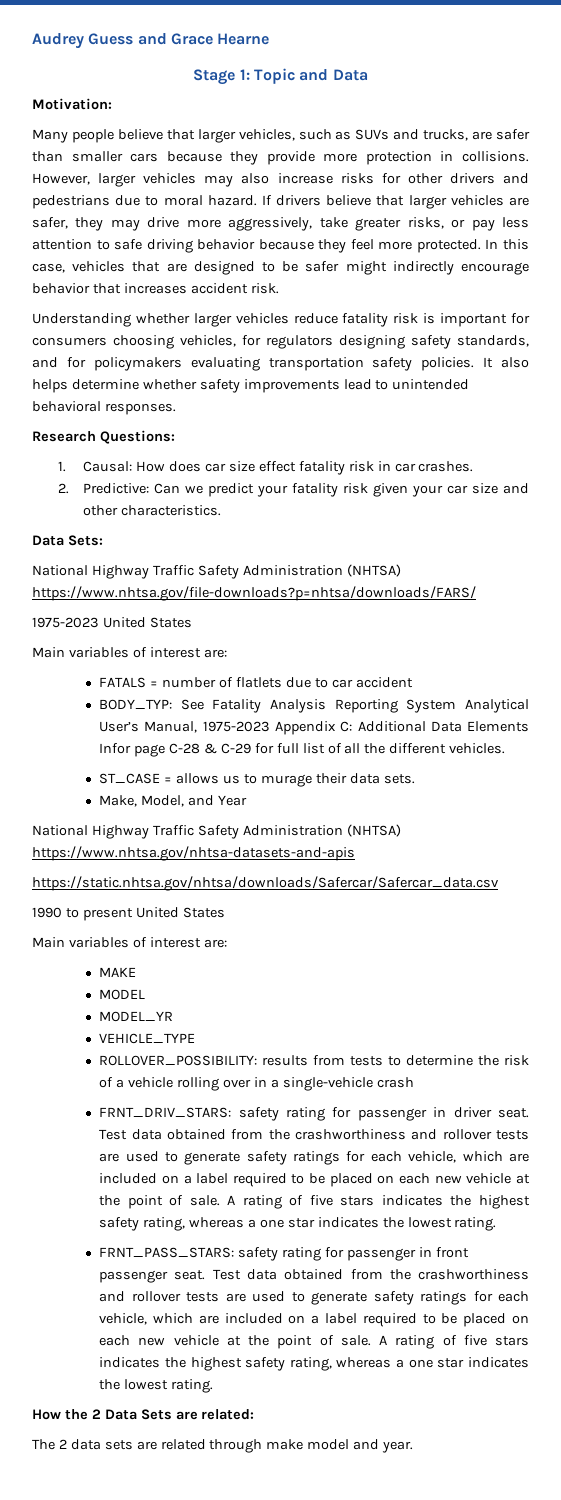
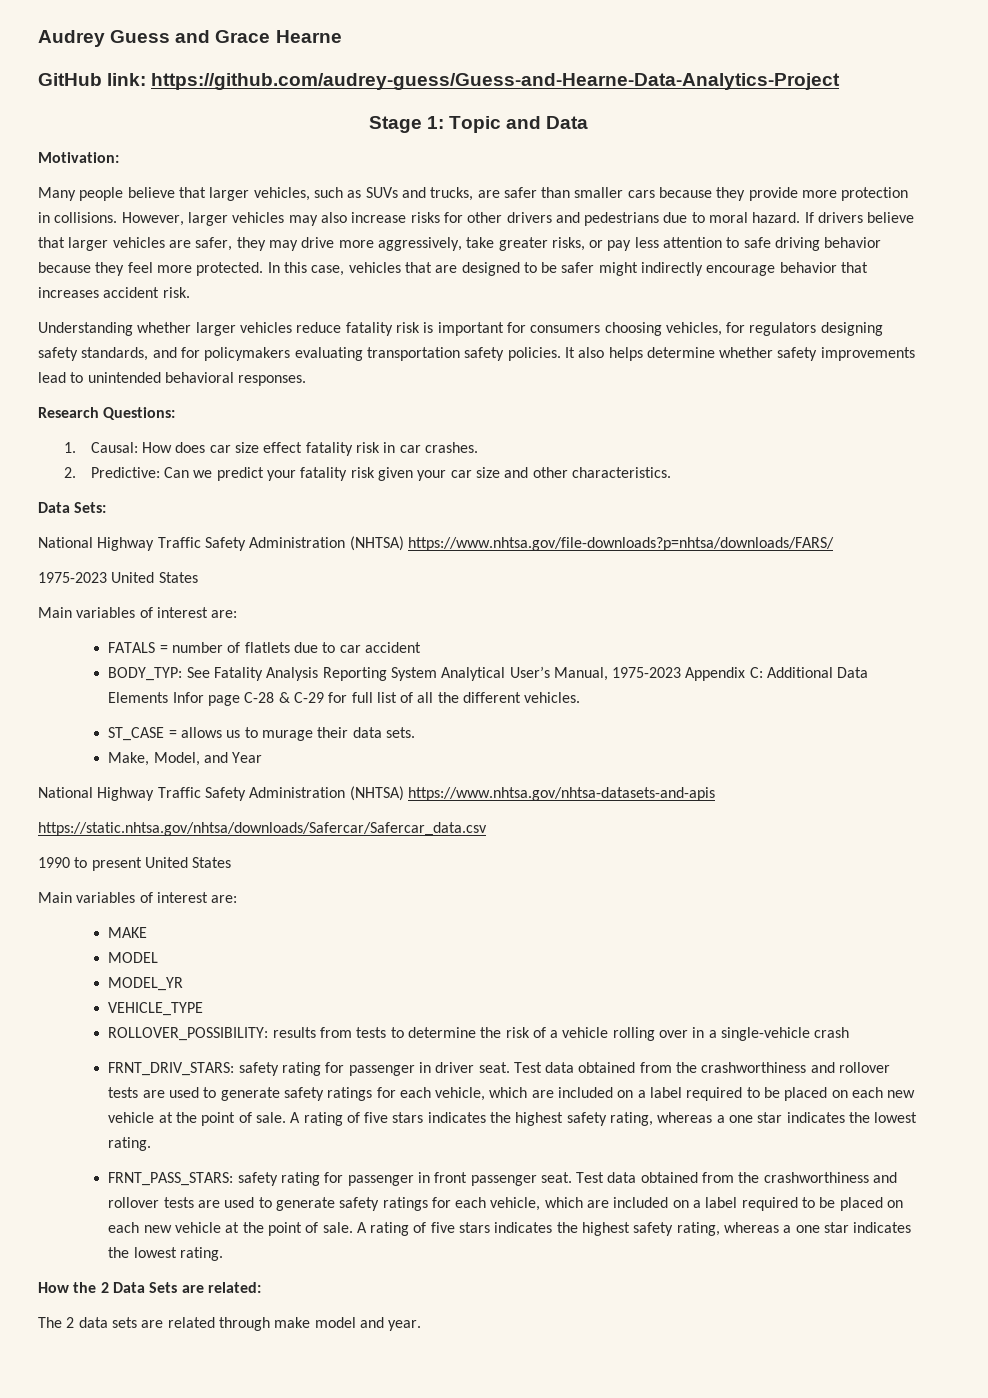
+ GitHub link: https://github.com/audrey-guess/Guess-and-Hearne-Data-Analytics-Project

